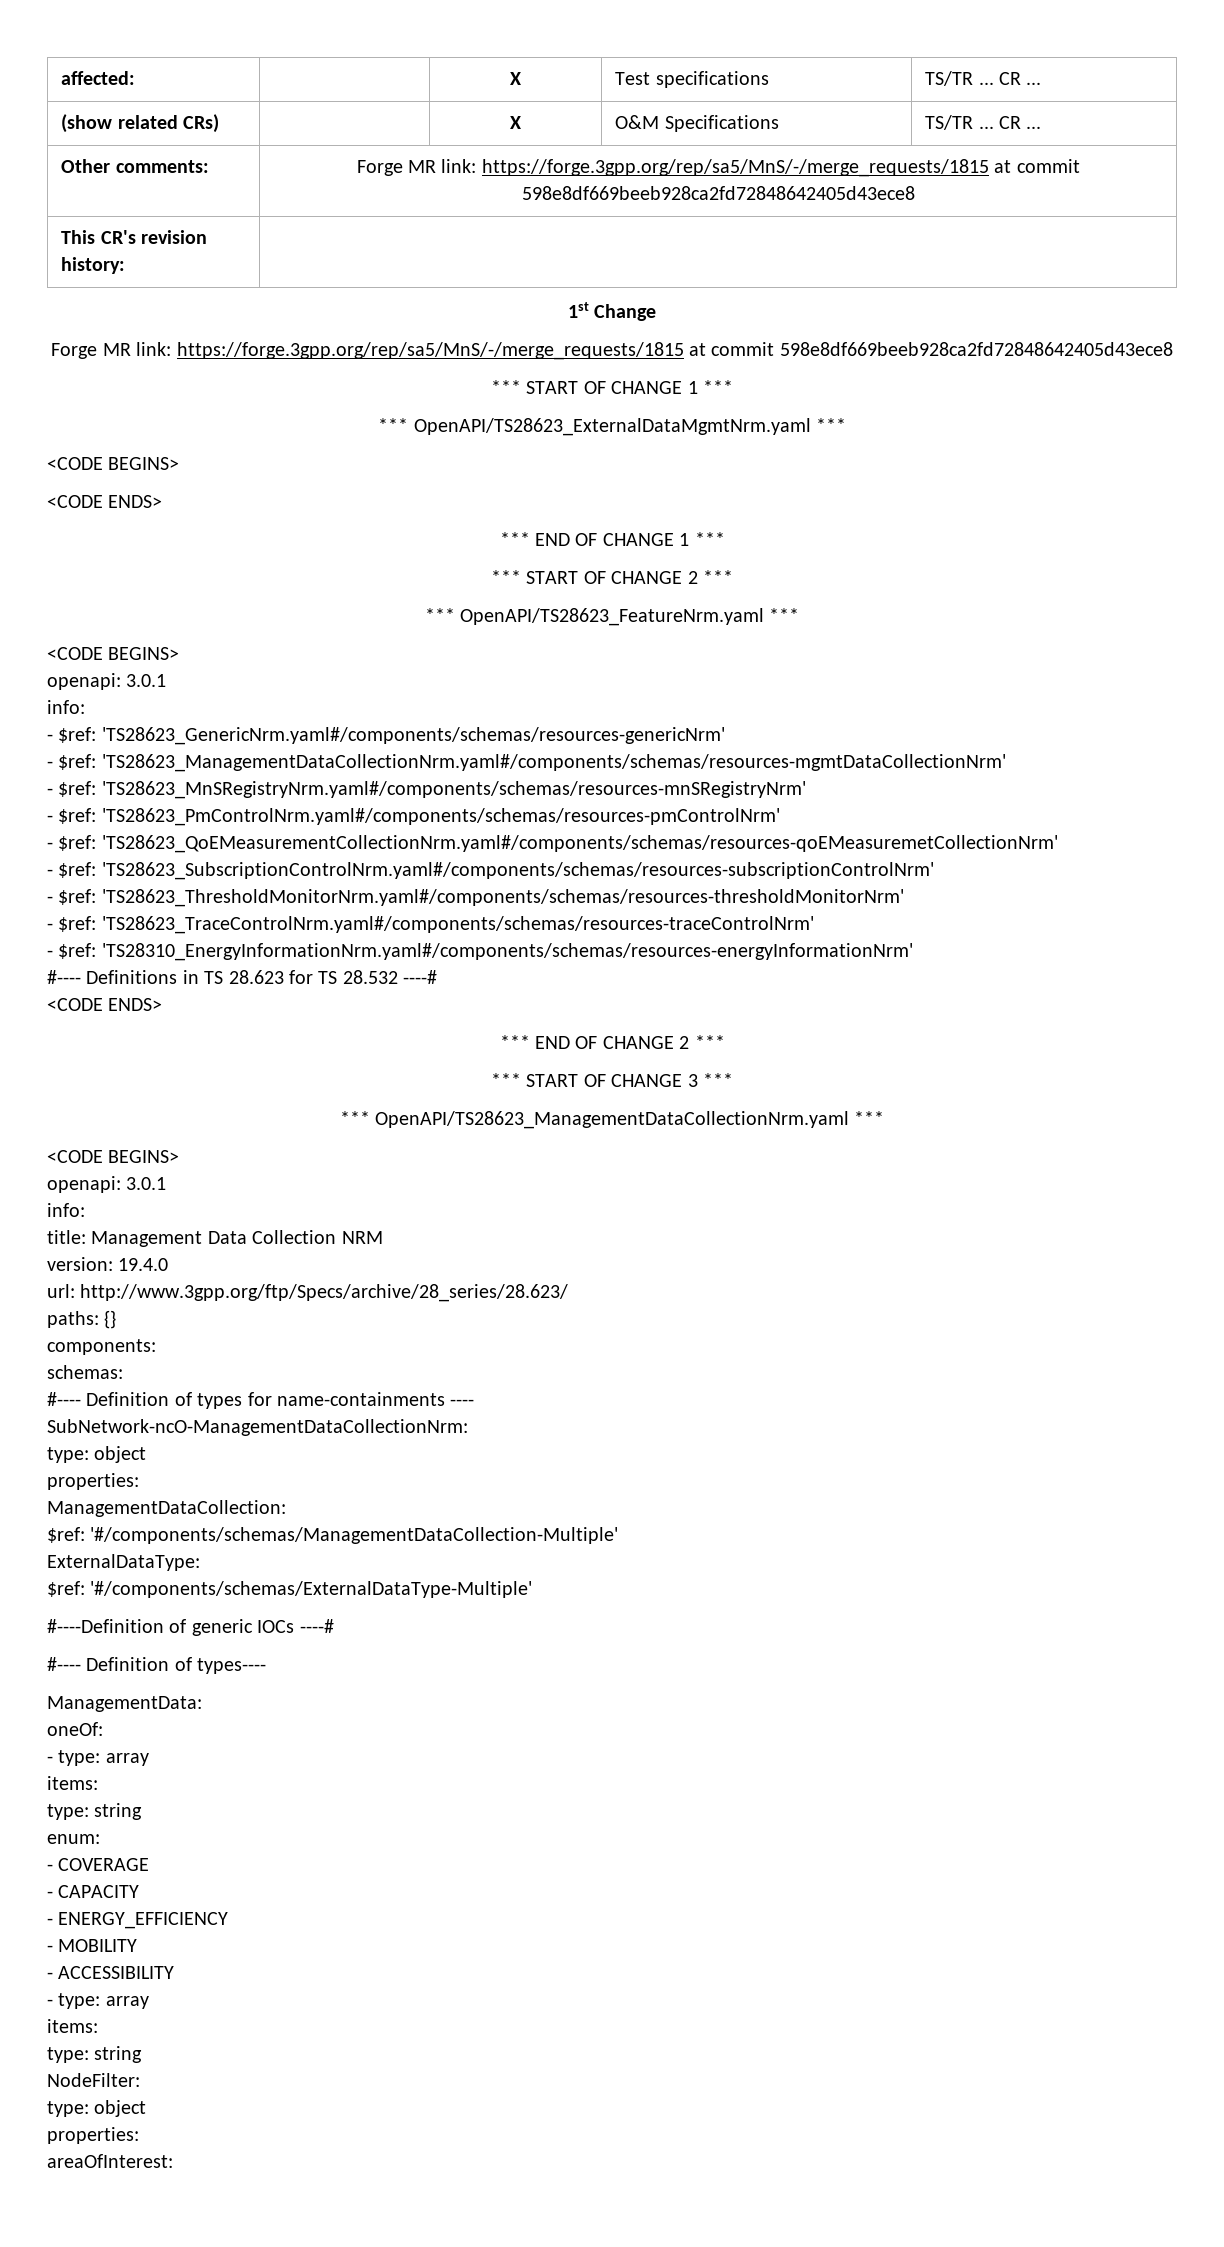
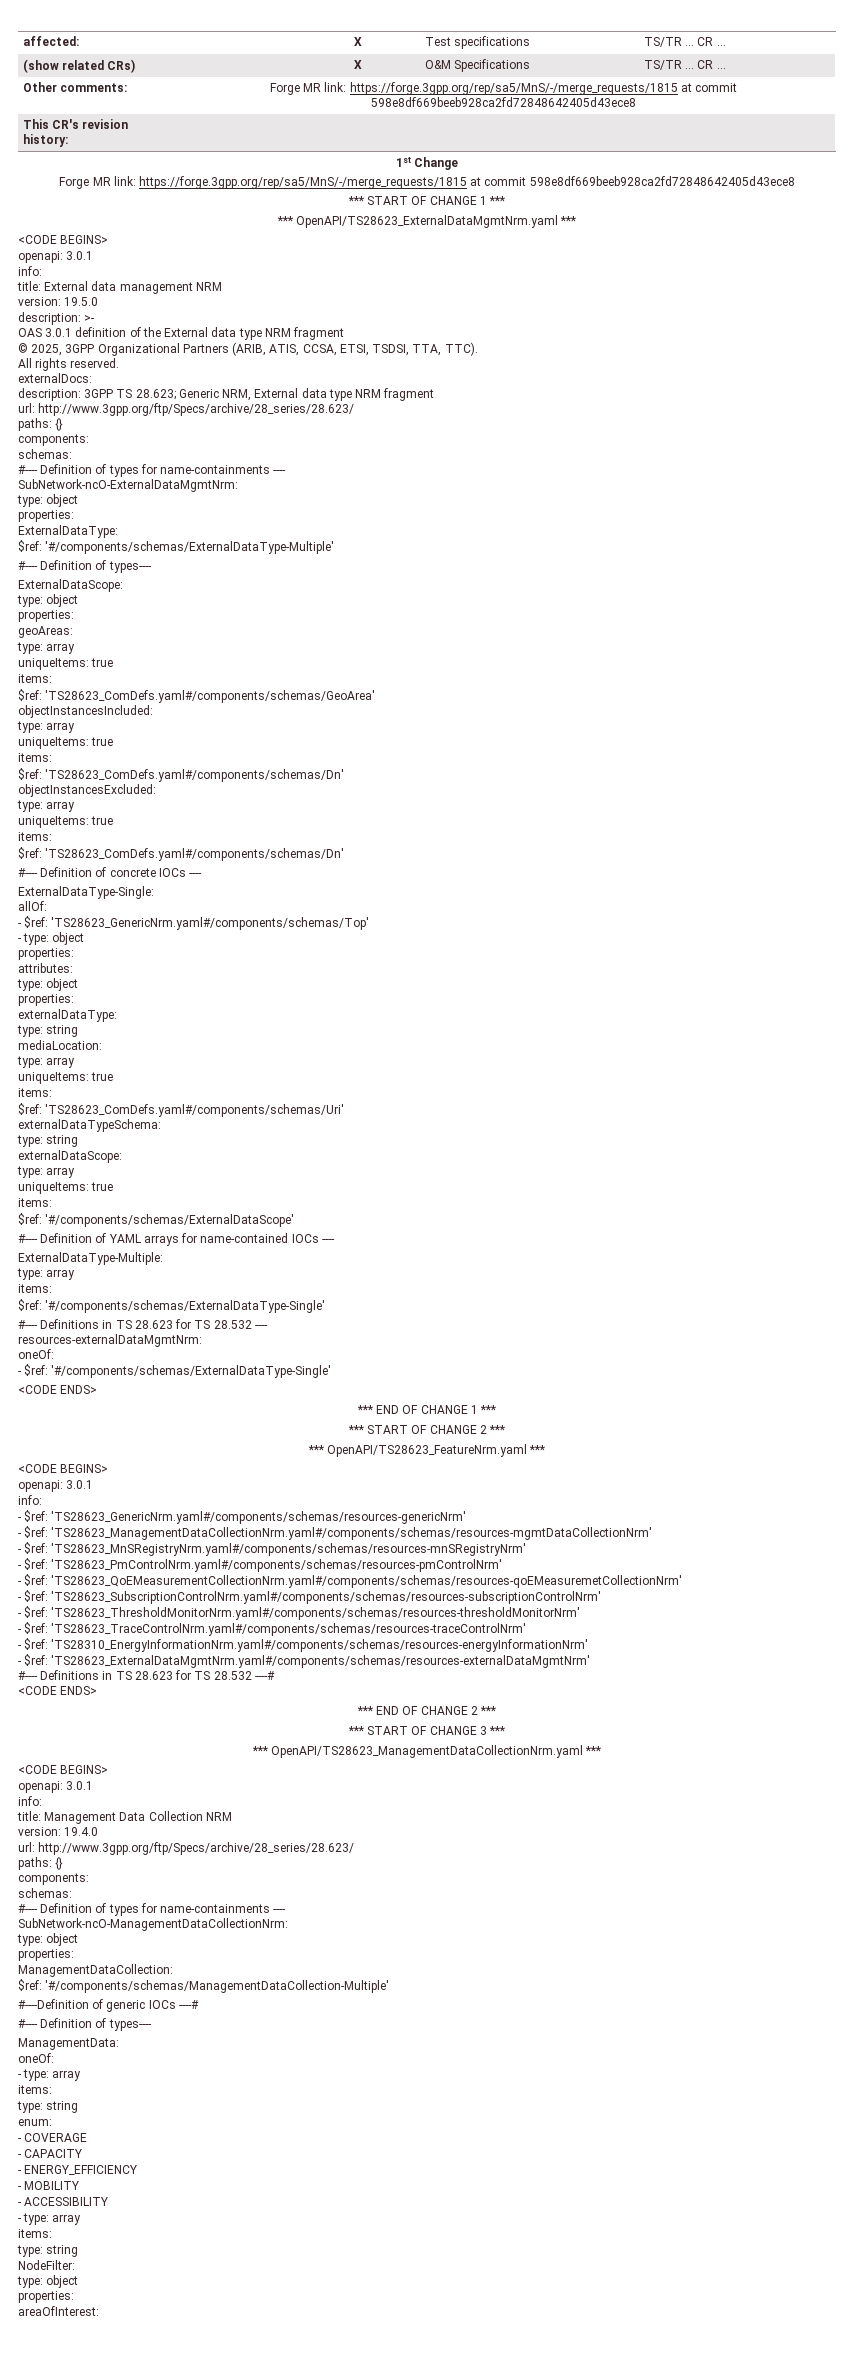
  *** OpenAPI/TS28623_ExternalDataMgmtNrm.yaml ***
  <CODE BEGINS>
+ openapi: 3.0.1
+ info:
+ title: External data management NRM
+ version: 19.5.0
+ description: >-
+ OAS 3.0.1 definition of the External data type NRM fragment
+ © 2025, 3GPP Organizational Partners (ARIB, ATIS, CCSA, ETSI, TSDSI, TTA, TTC).
+ All rights reserved.
+ externalDocs:
+ description: 3GPP TS 28.623; Generic NRM, External data type NRM fragment
+ url: http://www.3gpp.org/ftp/Specs/archive/28_series/28.623/
+ paths: {}
+ components:
+ schemas:
+ #---- Definition of types for name-containments ----
+ SubNetwork-ncO-ExternalDataMgmtNrm:
+ type: object
+ properties:
+ ExternalDataType:
+ $ref: '#/components/schemas/ExternalDataType-Multiple'
+ #---- Definition of types----
+ ExternalDataScope:
+ type: object
+ properties:
+ geoAreas:
+ type: array
+ uniqueItems: true
+ items:
+ $ref: 'TS28623_ComDefs.yaml#/components/schemas/GeoArea'
+ objectInstancesIncluded:
+ type: array
+ uniqueItems: true
+ items:
+ $ref: 'TS28623_ComDefs.yaml#/components/schemas/Dn'
+ objectInstancesExcluded:
+ type: array
+ uniqueItems: true
+ items:
+ $ref: 'TS28623_ComDefs.yaml#/components/schemas/Dn'
+ #---- Definition of concrete IOCs ----
+ ExternalDataType-Single:
+ allOf:
+ - $ref: 'TS28623_GenericNrm.yaml#/components/schemas/Top'
+ - type: object
+ properties:
+ attributes:
+ type: object
+ properties:
+ externalDataType:
+ type: string
+ mediaLocation:
+ type: array
+ uniqueItems: true
+ items:
+ $ref: 'TS28623_ComDefs.yaml#/components/schemas/Uri'
+ externalDataTypeSchema:
+ type: string
+ externalDataScope:
+ type: array
+ uniqueItems: true
+ items:
+ $ref: '#/components/schemas/ExternalDataScope'
+ #---- Definition of YAML arrays for name-contained IOCs ----
+ ExternalDataType-Multiple:
+ type: array
+ items:
+ $ref: '#/components/schemas/ExternalDataType-Single'
+ #---- Definitions in TS 28.623 for TS 28.532 ----
+ resources-externalDataMgmtNrm:
+ oneOf:
+ - $ref: '#/components/schemas/ExternalDataType-Single'
+ - $ref: 'TS28623_ExternalDataMgmtNrm.yaml#/components/schemas/resources-externalDataMgmtNrm'
- ExternalDataType:
- $ref: '#/components/schemas/ExternalDataType-Multiple'

